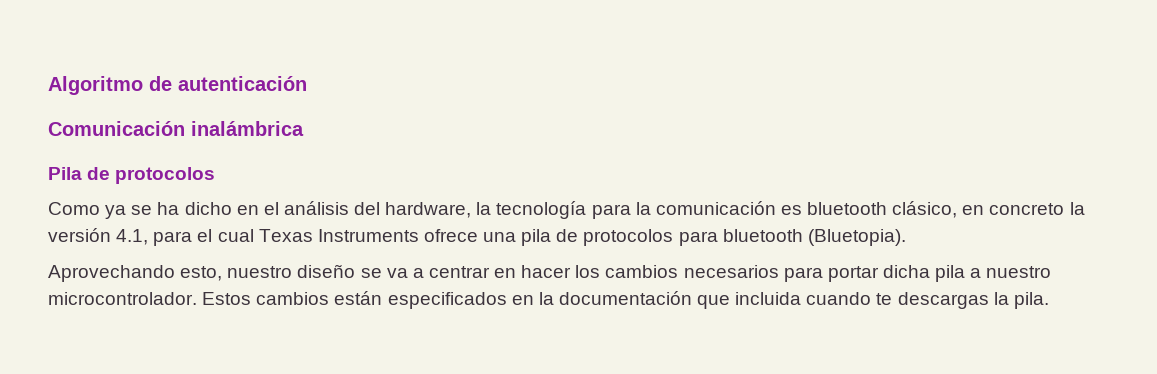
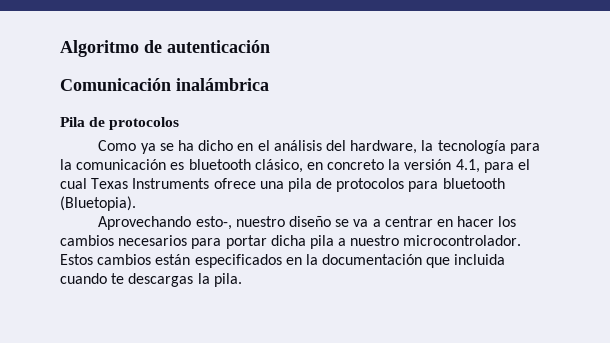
- Aprovechando esto, nuestro diseño se va a centrar en hacer los cambios necesarios para portar dicha pila a nuestro microcontrolador.
+ Aprovechando esto-, nuestro diseño se va a centrar en hacer los cambios necesarios para portar dicha pila a nuestro microcontrolador.

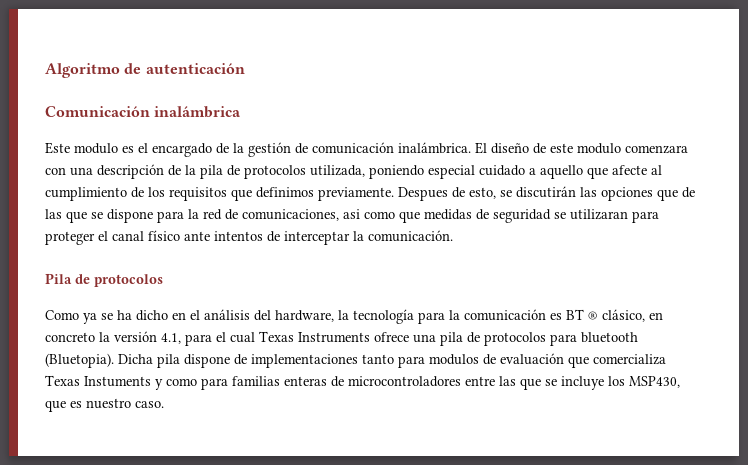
+ Este modulo es el encargado de la gestión de comunicación inalámbrica. El diseño de este modulo comenzara con una descripción de la pila de protocolos utilizada, poniendo especial cuidado a aquello que afecte al cumplimiento de los requisitos que definimos previamente. Despues de esto, se discutirán las opciones que de las que se dispone para la red de comunicaciones, asi como que medidas de seguridad se utilizaran para proteger el canal físico ante intentos de interceptar la comunicación.
- Como ya se ha dicho en el análisis del hardware, la tecnología para la comunicación es bluetooth clásico, en concreto la versión 4.1, para el cual Texas Instruments ofrece una pila de protocolos para bluetooth (Bluetopia).
- Aprovechando esto-, nuestro diseño se va a centrar en hacer los cambios necesarios para portar dicha pila a nuestro microcontrolador. Estos cambios están especificados en la documentación que incluida cuando te descargas la pila.
+ Como ya se ha dicho en el análisis del hardware, la tecnología para la comunicación es BT ® clásico, en concreto la versión 4.1, para el cual Texas Instruments ofrece una pila de protocolos para bluetooth (Bluetopia). Dicha pila dispone de implementaciones tanto para modulos de evaluación que comercializa Texas Instuments y como para familias enteras de microcontroladores entre las que se incluye los MSP430, que es nuestro caso.

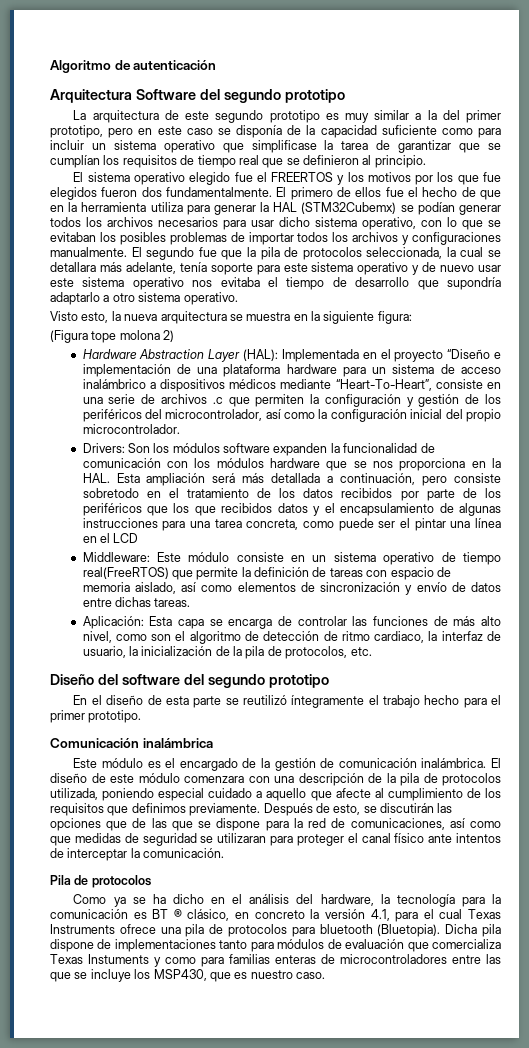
+ Arquitectura Software del segundo prototipo
+ La arquitectura de este segundo prototipo es muy similar a la del primer prototipo, pero en este caso se disponía de la capacidad suficiente como para incluir un sistema operativo que simplificase la tarea de garantizar que se cumplían los requisitos de tiempo real que se definieron al principio.
+ El sistema operativo elegido fue el FREERTOS y los motivos por los que fue elegidos fueron dos fundamentalmente. El primero de ellos fue el hecho de que en la herramienta utiliza para generar la HAL (STM32Cubemx) se podían generar todos los archivos necesarios para usar dicho sistema operativo, con lo que se evitaban los posibles problemas de importar todos los archivos y configuraciones manualmente. El segundo fue que la pila de protocolos seleccionada, la cual se detallara más adelante, tenía soporte para este sistema operativo y de nuevo usar este sistema operativo nos evitaba el tiempo de desarrollo que supondría adaptarlo a otro sistema operativo.
+ Visto esto, la nueva arquitectura se muestra en la siguiente figura:
+ (Figura tope molona 2)
+ Hardware Abstraction Layer (HAL): Implementada en el proyecto “Diseño e implementación de una plataforma hardware para un sistema de acceso inalámbrico a dispositivos médicos mediante “Heart-To-Heart”, consiste en una serie de archivos .c que permiten la configuración y gestión de los periféricos del microcontrolador, así como la configuración inicial del propio microcontrolador.
+ Drivers: Son los módulos software expanden la funcionalidad de comunicación con los módulos hardware que se nos proporciona en la HAL. Esta ampliación será más detallada a continuación, pero consiste sobretodo en el tratamiento de los datos recibidos por parte de los periféricos que los que recibidos datos y el encapsulamiento de algunas instrucciones para una tarea concreta, como puede ser el pintar una línea en el LCD
+ Middleware: Este módulo consiste en un sistema operativo de tiempo real(FreeRTOS) que permite la definición de tareas con espacio de memoria aislado, así como elementos de sincronización y envío de datos entre dichas tareas.
+ Aplicación: Esta capa se encarga de controlar las funciones de más alto nivel, como son el algoritmo de detección de ritmo cardiaco, la interfaz de usuario, la inicialización de la pila de protocolos, etc.
+ Diseño del software del segundo prototipo
+ En el diseño de esta parte se reutilizó íntegramente el trabajo hecho para el primer prototipo.
- Este modulo es el encargado de la gestión de comunicación inalámbrica.
+ Este módulo es el encargado de la gestión de comunicación inalámbrica.
- El diseño de este modulo comenzara con una descripción de la pila de protocolos utilizada, poniendo especial cuidado a aquello que afecte al cumplimiento de los requisitos que definimos previamente.
+ El diseño de este módulo comenzara con una descripción de la pila de protocolos utilizada, poniendo especial cuidado a aquello que afecte al cumplimiento de los requisitos que definimos previamente.
- Despues de esto, se discutirán las opciones que de las que se dispone para la red de comunicaciones, asi como que medidas de seguridad se utilizaran para proteger el canal físico ante intentos de interceptar la comunicación.
+ Después de esto, se discutirán las opciones que de las que se dispone para la red de comunicaciones, así como que medidas de seguridad se utilizaran para proteger el canal físico ante intentos de interceptar la comunicación.
- Dicha pila dispone de implementaciones tanto para modulos de evaluación que comercializa Texas Instuments y como para familias enteras de microcontroladores entre las que se incluye los MSP430, que es nuestro caso.
+ Dicha pila dispone de implementaciones tanto para módulos de evaluación que comercializa Texas Instuments y como para familias enteras de microcontroladores entre las que se incluye los MSP430, que es nuestro caso.

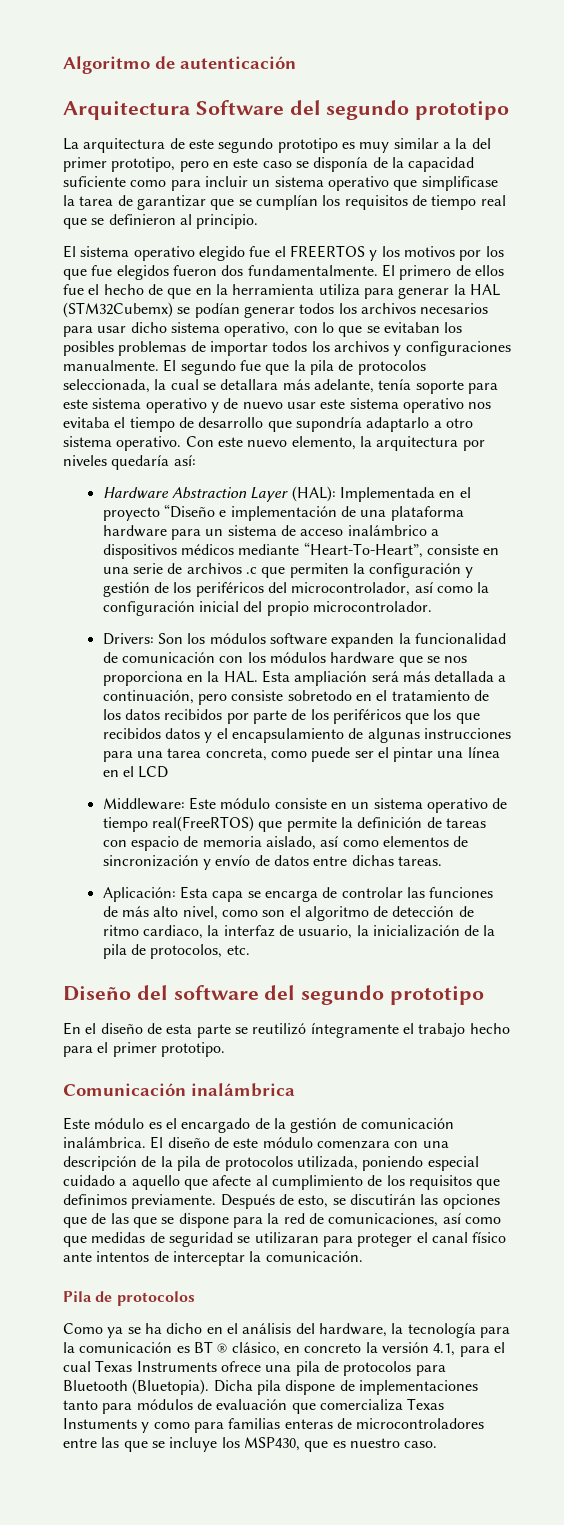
- El segundo fue que la pila de protocolos seleccionada, la cual se detallara más adelante, tenía soporte para este sistema operativo y de nuevo usar este sistema operativo nos evitaba el tiempo de desarrollo que supondría adaptarlo a otro sistema operativo.
- Visto esto, la nueva arquitectura se muestra en la siguiente figura:
- (Figura tope molona 2)
+ El segundo fue que la pila de protocolos seleccionada, la cual se detallara más adelante, tenía soporte para este sistema operativo y de nuevo usar este sistema operativo nos evitaba el tiempo de desarrollo que supondría adaptarlo a otro sistema operativo. Con este nuevo elemento, la arquitectura por niveles quedaría así:
- Como ya se ha dicho en el análisis del hardware, la tecnología para la comunicación es BT ® clásico, en concreto la versión 4.1, para el cual Texas Instruments ofrece una pila de protocolos para bluetooth (Bluetopia).
+ Como ya se ha dicho en el análisis del hardware, la tecnología para la comunicación es BT ® clásico, en concreto la versión 4.1, para el cual Texas Instruments ofrece una pila de protocolos para Bluetooth (Bluetopia).

